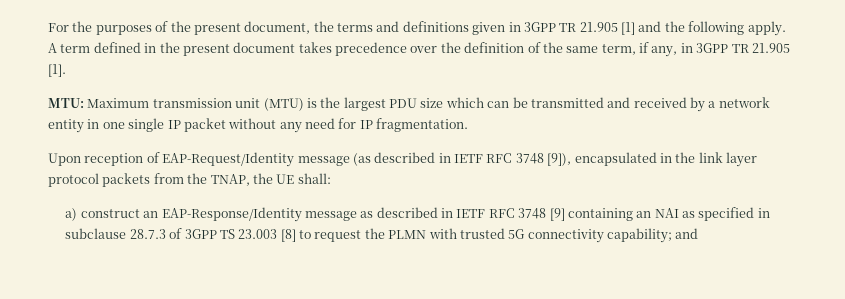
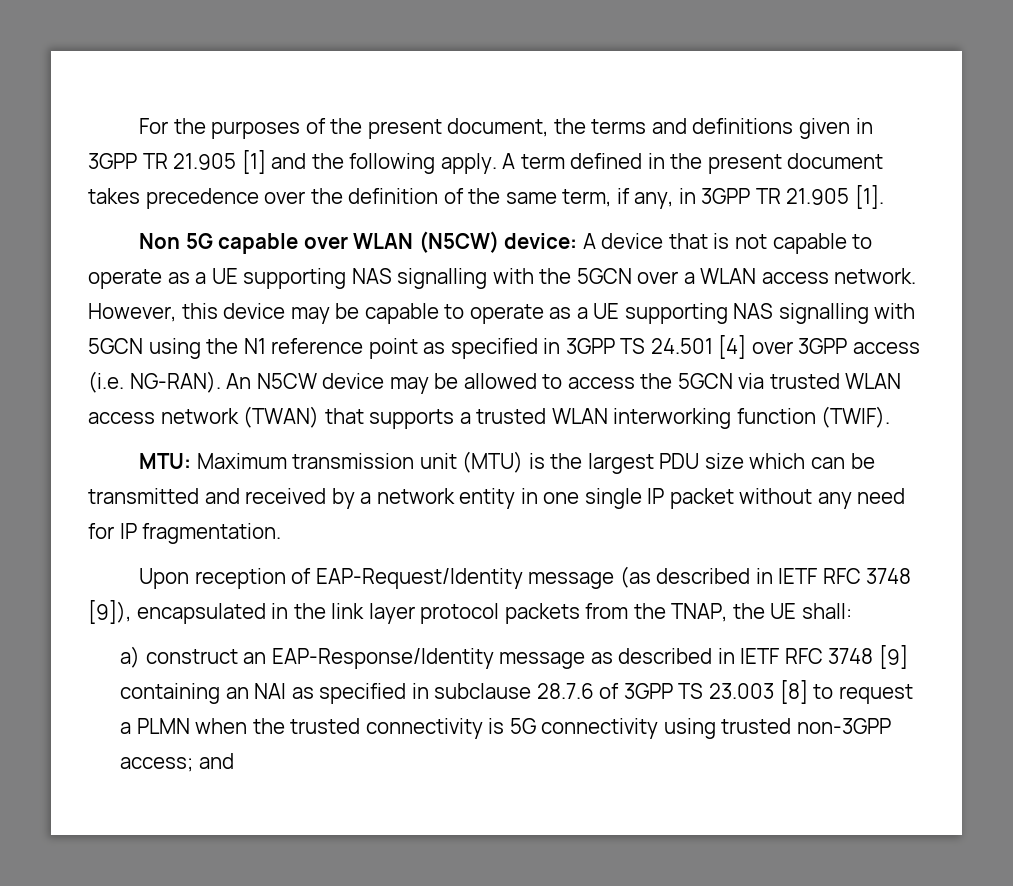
+ Non 5G capable over WLAN (N5CW) device: A device that is not capable to operate as a UE supporting NAS signalling with the 5GCN over a WLAN access network. However, this device may be capable to operate as a UE supporting NAS signalling with 5GCN using the N1 reference point as specified in 3GPP TS 24.501 [4] over 3GPP access (i.e. NG-RAN). An N5CW device may be allowed to access the 5GCN via trusted WLAN access network (TWAN) that supports a trusted WLAN interworking function (TWIF).
- a) construct an EAP-Response/Identity message as described in IETF RFC 3748 [9] containing an NAI as specified in subclause 28.7.3 of 3GPP TS 23.003 [8] to request the PLMN with trusted 5G connectivity capability; and
+ a) construct an EAP-Response/Identity message as described in IETF RFC 3748 [9] containing an NAI as specified in subclause 28.7.6 of 3GPP TS 23.003 [8] to request a PLMN when the trusted connectivity is 5G connectivity using trusted non-3GPP access; and

